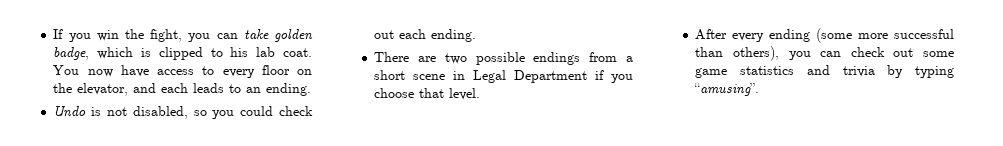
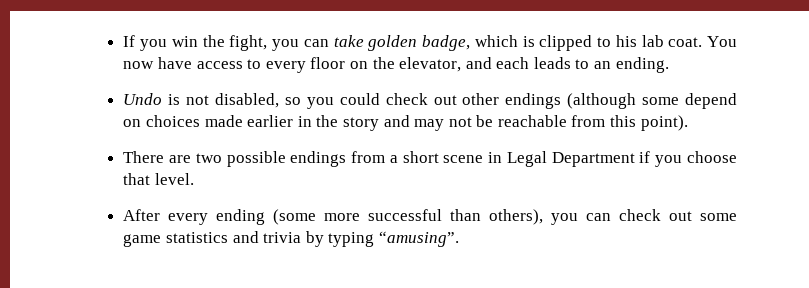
- Undo is not disabled, so you could check out each ending.
+ Undo is not disabled, so you could check out other endings (although some depend on choices made earlier in the story and may not be reachable from this point).

